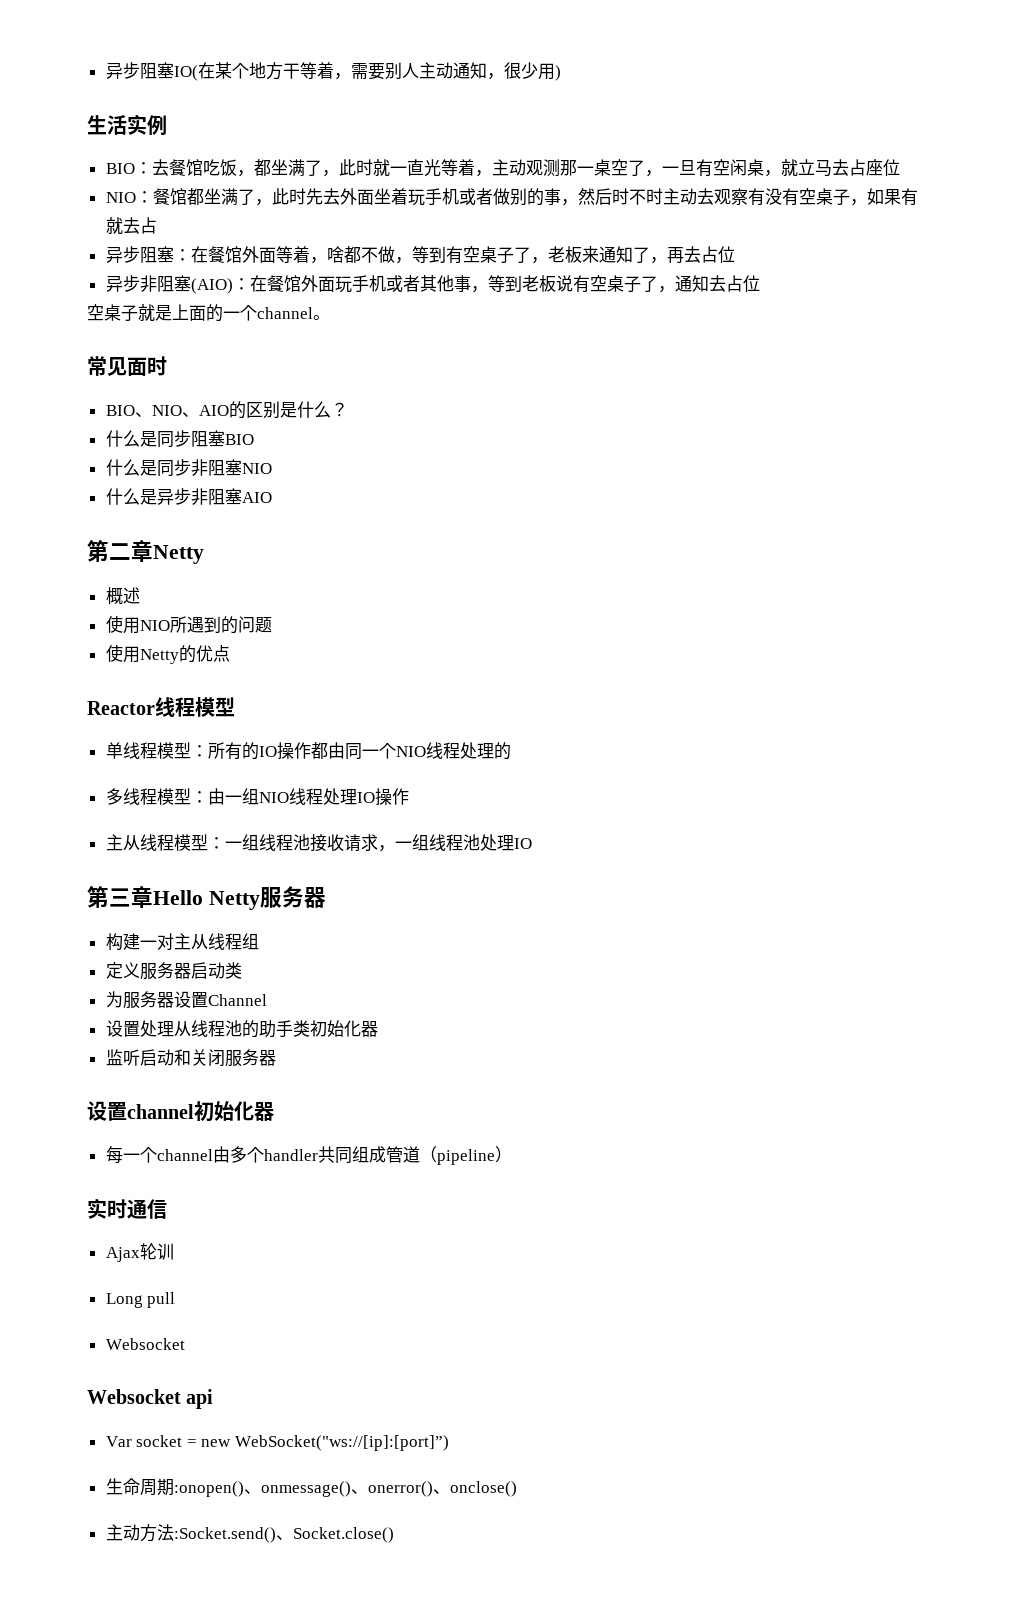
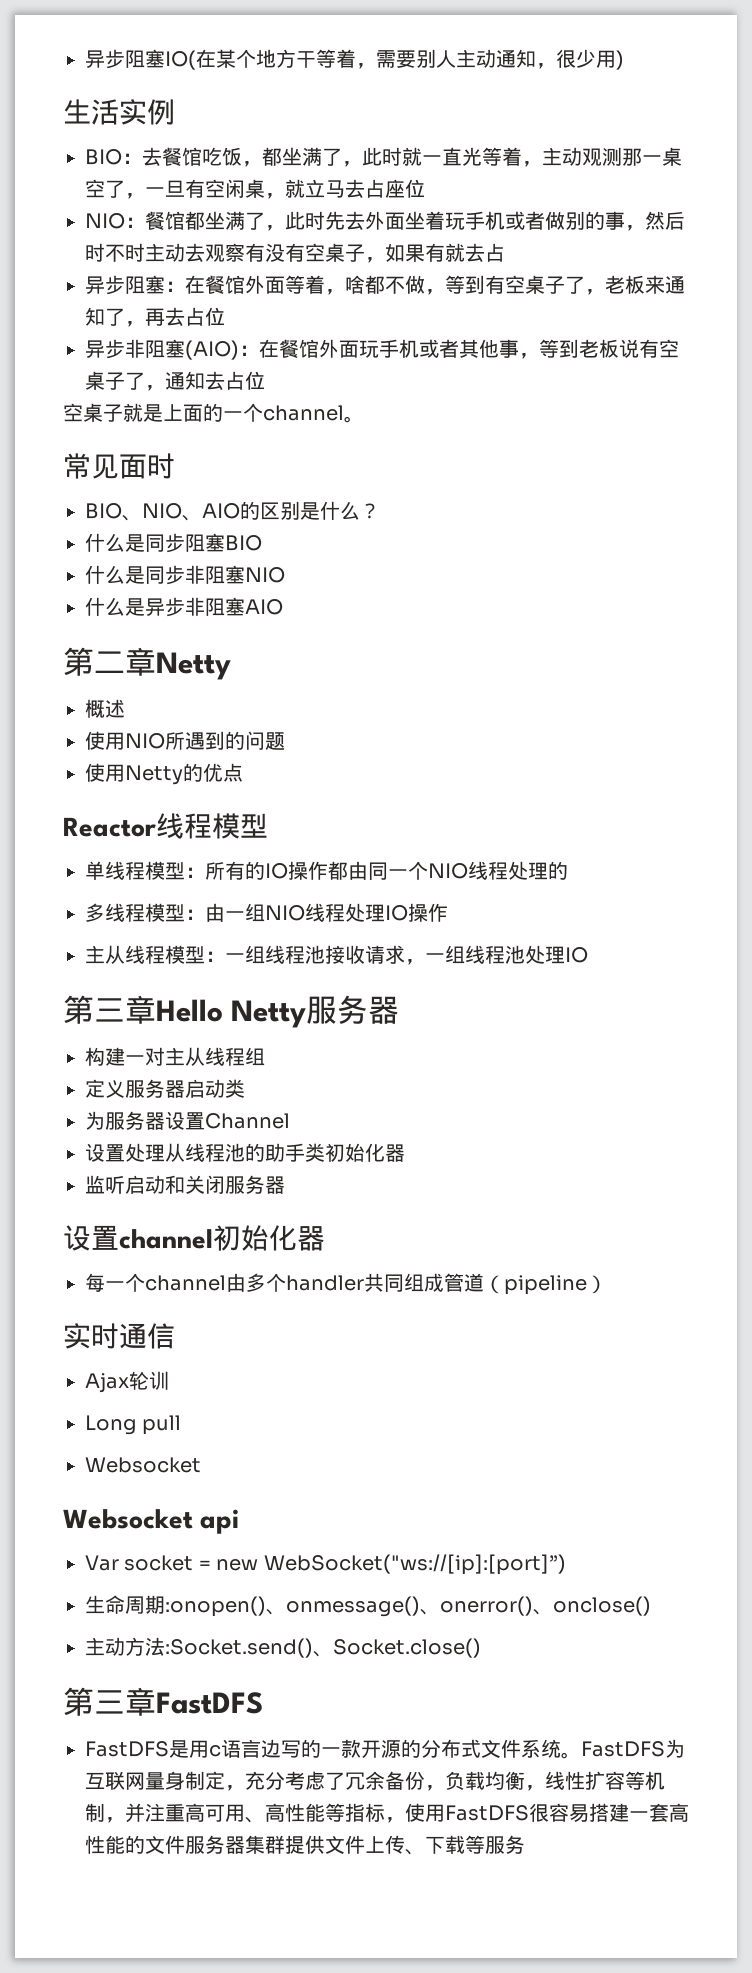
+ 第三章FastDFS
+ FastDFS是用c语言边写的一款开源的分布式文件系统。FastDFS为互联网量身制定，充分考虑了冗余备份，负载均衡，线性扩容等机制，并注重高可用、高性能等指标，使用FastDFS很容易搭建一套高性能的文件服务器集群提供文件上传、下载等服务

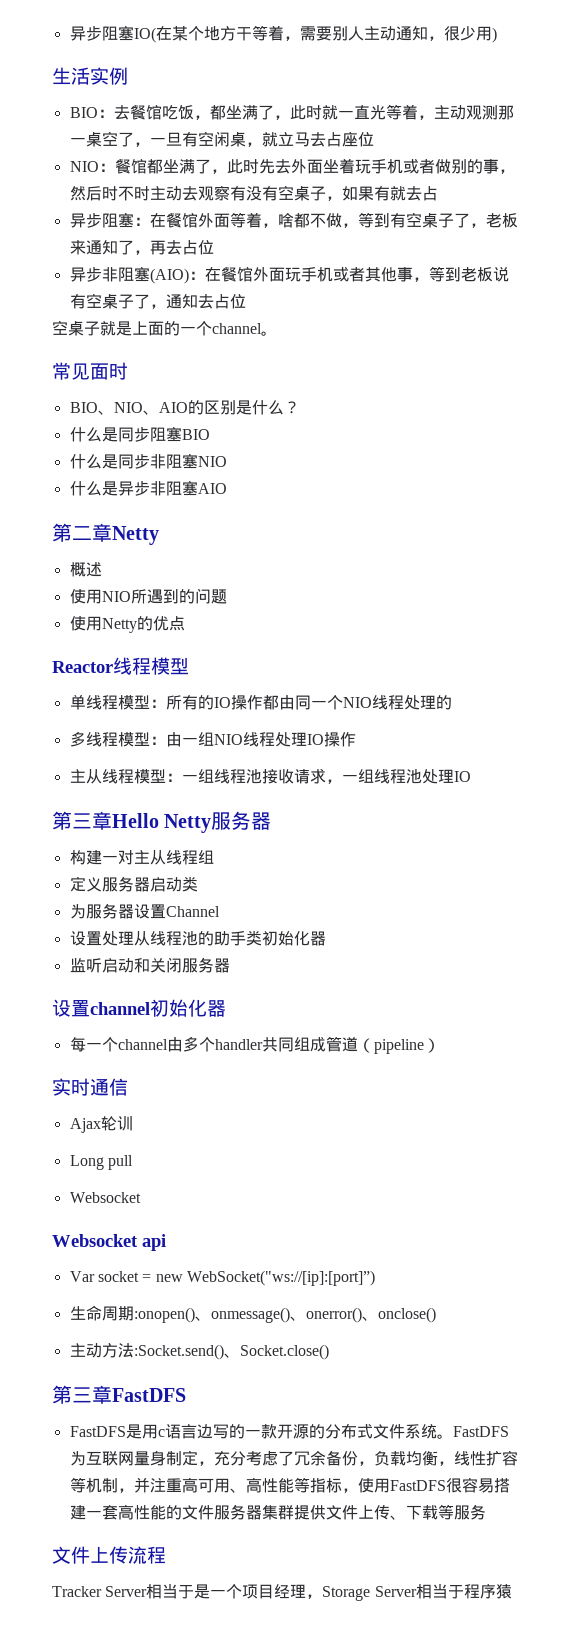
+ 文件上传流程
+ Tracker Server相当于是一个项目经理，Storage Server相当于程序猿

